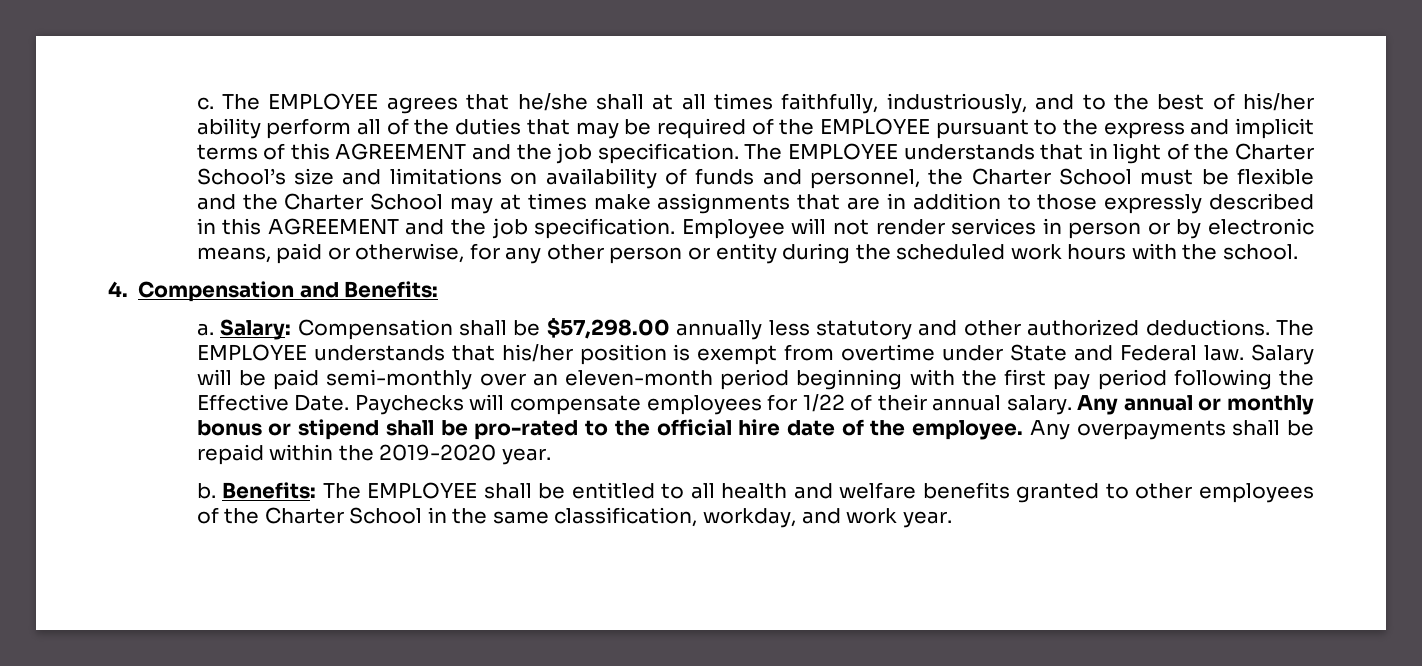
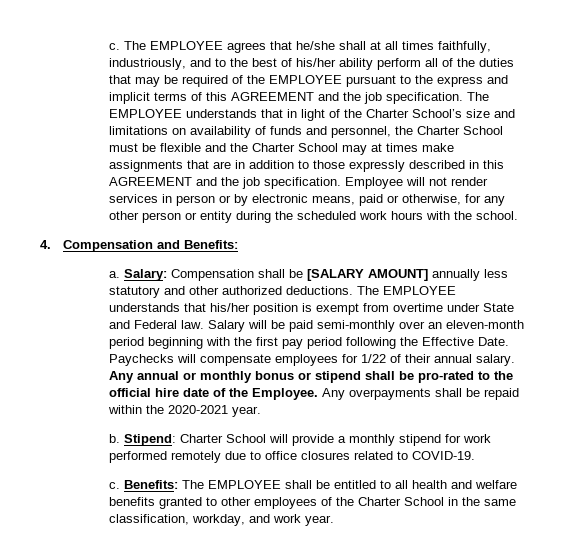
- Salary: Compensation shall be $57,298.00 annually less statutory and other authorized deductions.
+ Salary: Compensation shall be [SALARY AMOUNT] annually less statutory and other authorized deductions.
- Any annual or monthly bonus or stipend shall be pro-rated to the official hire date of the employee.
+ Any annual or monthly bonus or stipend shall be pro-rated to the official hire date of the Employee.
- Any overpayments shall be repaid within the 2019-2020 year.
+ Any overpayments shall be repaid within the 2020-2021 year.
+ Stipend: Charter School will provide a monthly stipend for work performed remotely due to office closures related to COVID-19.
+ c.

